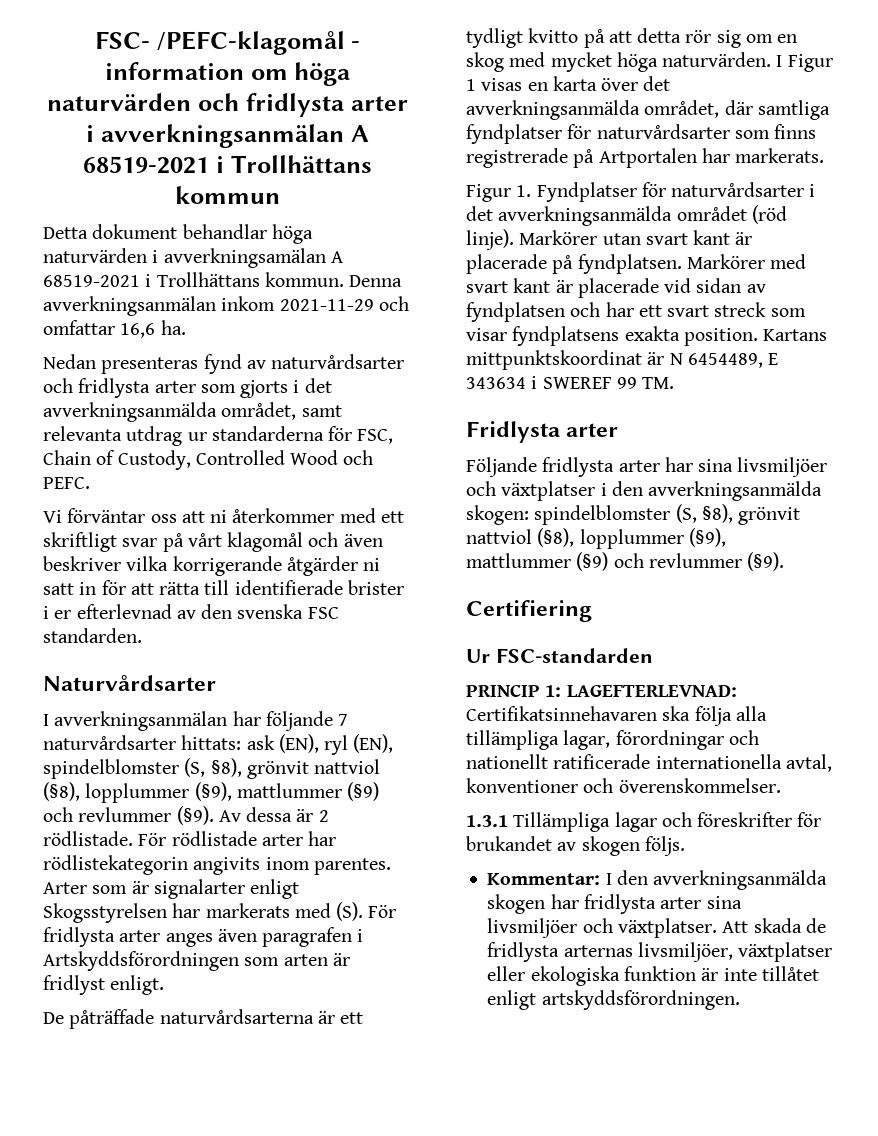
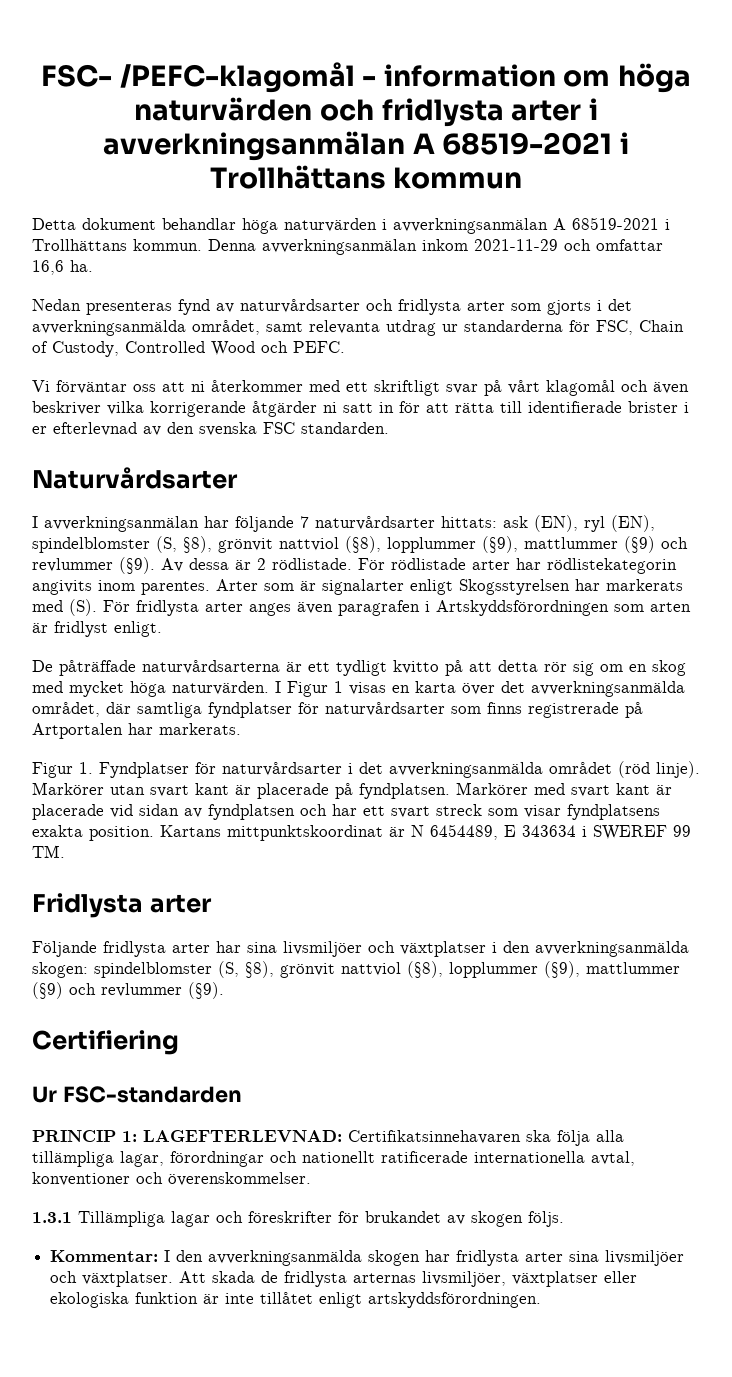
- Detta dokument behandlar höga naturvärden i avverkningsamälan A 68519-2021 i Trollhättans kommun.
+ Detta dokument behandlar höga naturvärden i avverkningsanmälan A 68519-2021 i Trollhättans kommun.

